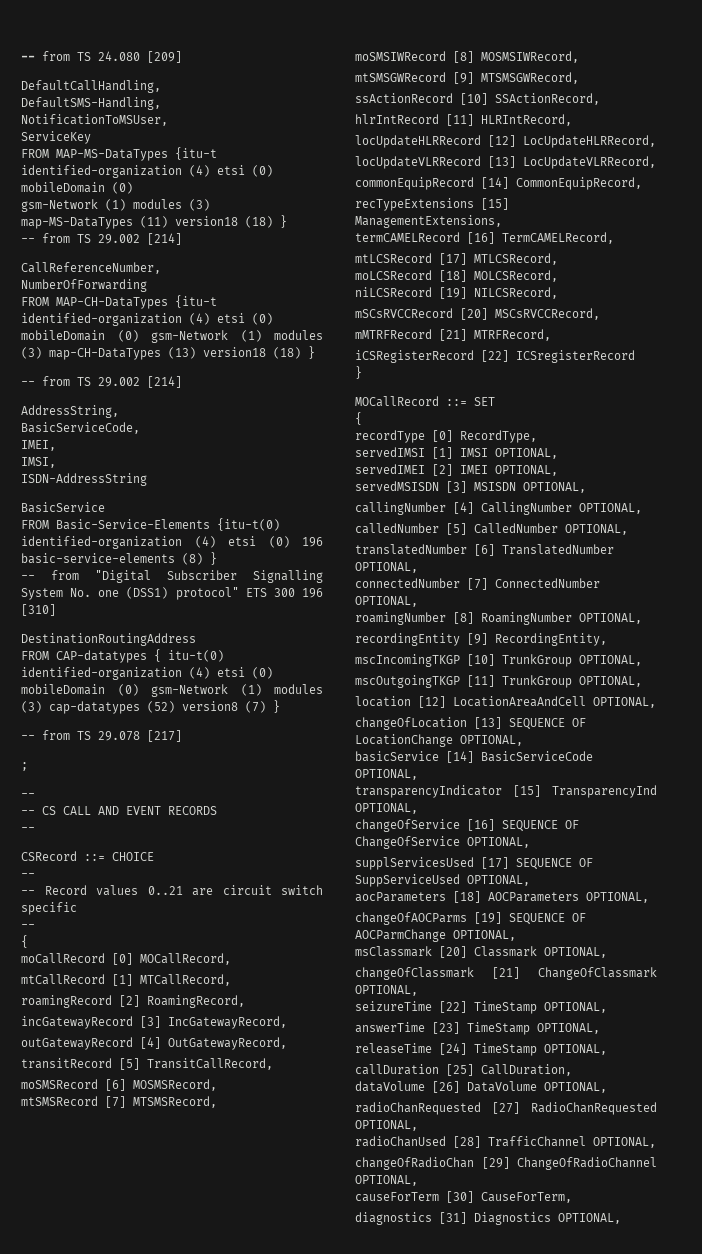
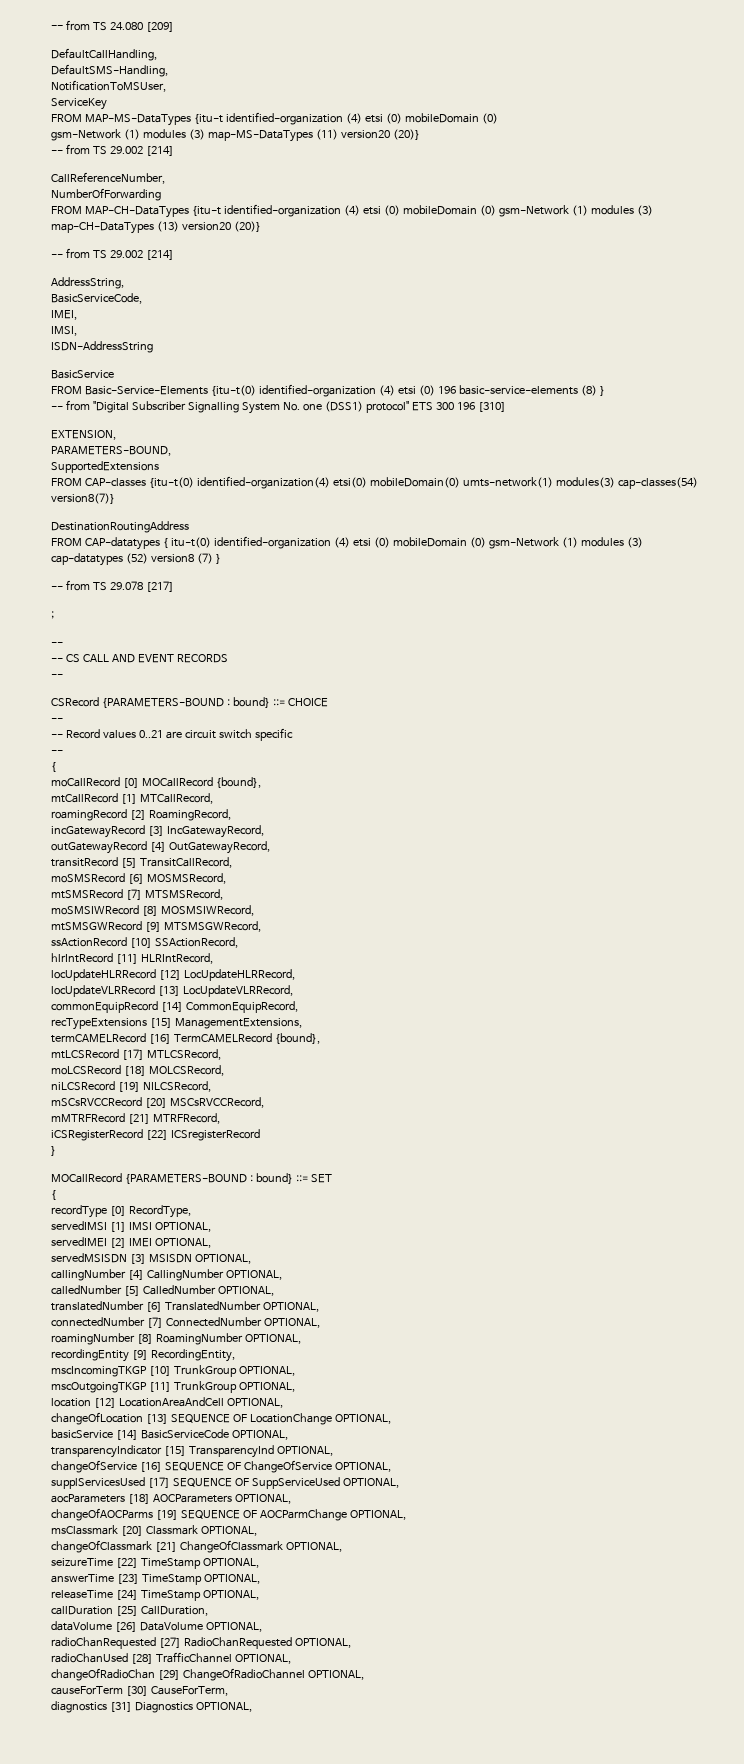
- gsm-Network (1) modules (3) map-MS-DataTypes (11) version18 (18) }
+ gsm-Network (1) modules (3) map-MS-DataTypes (11) version20 (20)}
- FROM MAP-CH-DataTypes {itu-t identified-organization (4) etsi (0) mobileDomain (0) gsm-Network (1) modules (3) map-CH-DataTypes (13) version18 (18) }
+ FROM MAP-CH-DataTypes {itu-t identified-organization (4) etsi (0) mobileDomain (0) gsm-Network (1) modules (3) map-CH-DataTypes (13) version20 (20)}
+ EXTENSION,
+ PARAMETERS-BOUND,
+ SupportedExtensions
+ FROM CAP-classes {itu-t(0) identified-organization(4) etsi(0) mobileDomain(0) umts-network(1) modules(3) cap-classes(54) version8(7)}
- CSRecord ::= CHOICE
+ CSRecord {PARAMETERS-BOUND : bound} ::= CHOICE
- moCallRecord [0] MOCallRecord,
+ moCallRecord [0] MOCallRecord {bound},
- termCAMELRecord [16] TermCAMELRecord,
+ termCAMELRecord [16] TermCAMELRecord {bound},
- MOCallRecord ::= SET
+ MOCallRecord {PARAMETERS-BOUND : bound} ::= SET

